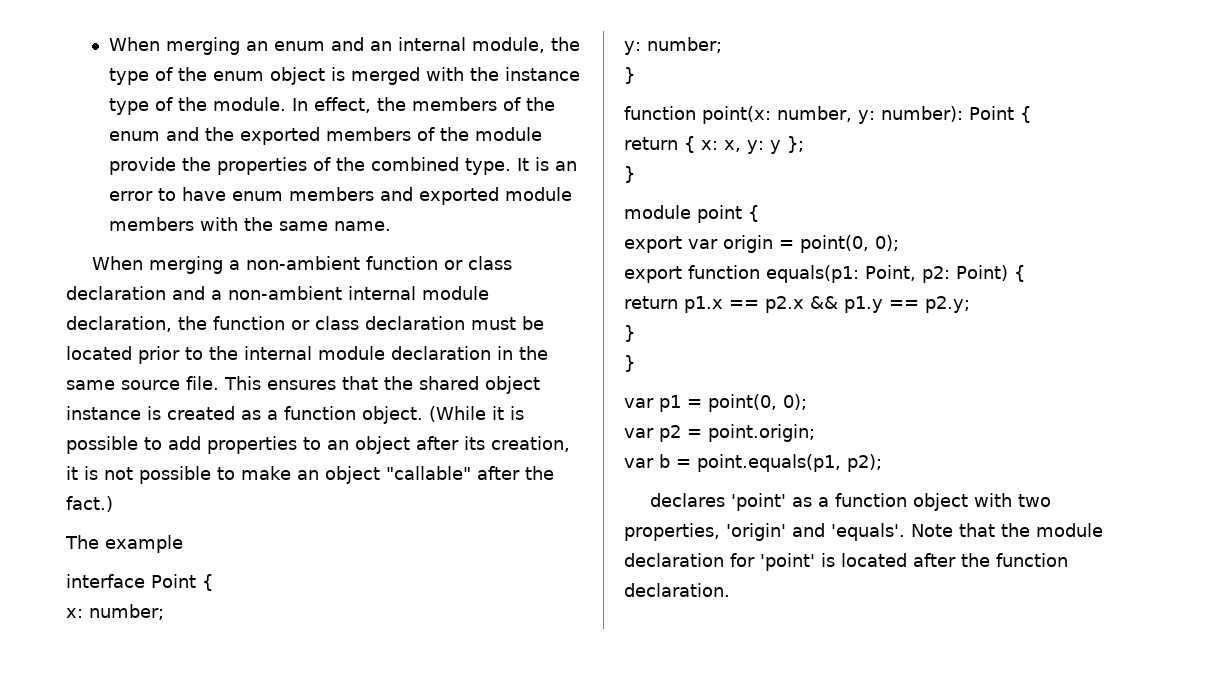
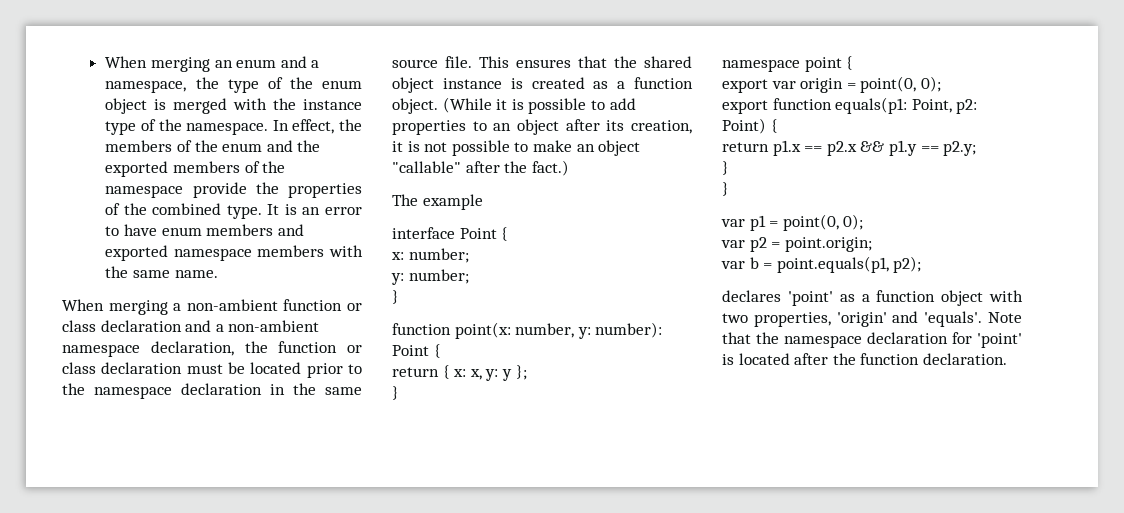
- When merging an enum and an internal module, the type of the enum object is merged with the instance type of the module.
+ When merging an enum and a namespace, the type of the enum object is merged with the instance type of the namespace.
- In effect, the members of the enum and the exported members of the module provide the properties of the combined type.
+ In effect, the members of the enum and the exported members of the namespace provide the properties of the combined type.
- It is an error to have enum members and exported module members with the same name.
+ It is an error to have enum members and exported namespace members with the same name.
- When merging a non-ambient function or class declaration and a non-ambient internal module declaration, the function or class declaration must be located prior to the internal module declaration in the same source file.
+ When merging a non-ambient function or class declaration and a non-ambient namespace declaration, the function or class declaration must be located prior to the namespace declaration in the same source file.
- module point {
+ namespace point {
- Note that the module declaration for 'point' is located after the function declaration.
+ Note that the namespace declaration for 'point' is located after the function declaration.

